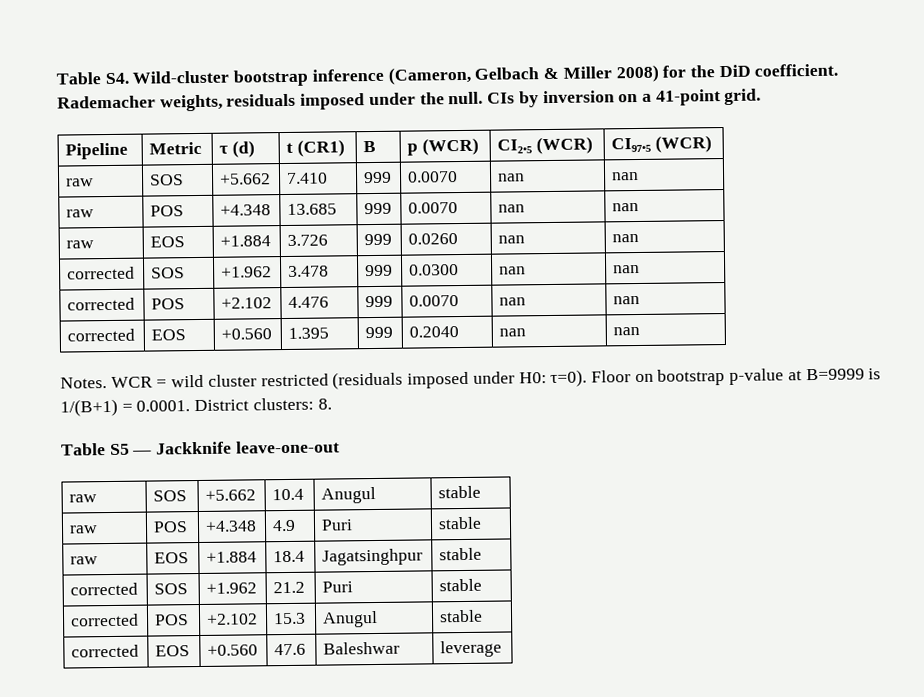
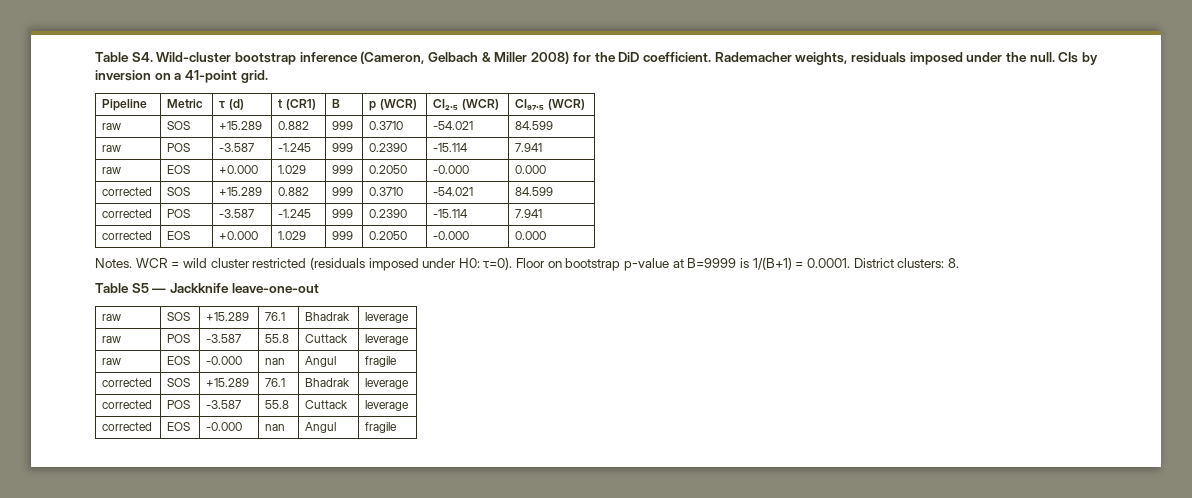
- raw | SOS | +5.662 | 7.410 | 999 | 0.0070 | nan | nan
- raw | POS | +4.348 | 13.685 | 999 | 0.0070 | nan | nan
- raw | EOS | +1.884 | 3.726 | 999 | 0.0260 | nan | nan
- corrected | SOS | +1.962 | 3.478 | 999 | 0.0300 | nan | nan
- corrected | POS | +2.102 | 4.476 | 999 | 0.0070 | nan | nan
- corrected | EOS | +0.560 | 1.395 | 999 | 0.2040 | nan | nan
+ raw | SOS | +15.289 | 0.882 | 999 | 0.3710 | -54.021 | 84.599
+ raw | POS | -3.587 | -1.245 | 999 | 0.2390 | -15.114 | 7.941
+ raw | EOS | +0.000 | 1.029 | 999 | 0.2050 | -0.000 | 0.000
+ corrected | SOS | +15.289 | 0.882 | 999 | 0.3710 | -54.021 | 84.599
+ corrected | POS | -3.587 | -1.245 | 999 | 0.2390 | -15.114 | 7.941
+ corrected | EOS | +0.000 | 1.029 | 999 | 0.2050 | -0.000 | 0.000
- raw | SOS | +5.662 | 10.4 | Anugul | stable
- raw | POS | +4.348 | 4.9 | Puri | stable
- raw | EOS | +1.884 | 18.4 | Jagatsinghpur | stable
- corrected | SOS | +1.962 | 21.2 | Puri | stable
- corrected | POS | +2.102 | 15.3 | Anugul | stable
- corrected | EOS | +0.560 | 47.6 | Baleshwar | leverage
+ raw | SOS | +15.289 | 76.1 | Bhadrak | leverage
+ raw | POS | -3.587 | 55.8 | Cuttack | leverage
+ raw | EOS | -0.000 | nan | Angul | fragile
+ corrected | SOS | +15.289 | 76.1 | Bhadrak | leverage
+ corrected | POS | -3.587 | 55.8 | Cuttack | leverage
+ corrected | EOS | -0.000 | nan | Angul | fragile

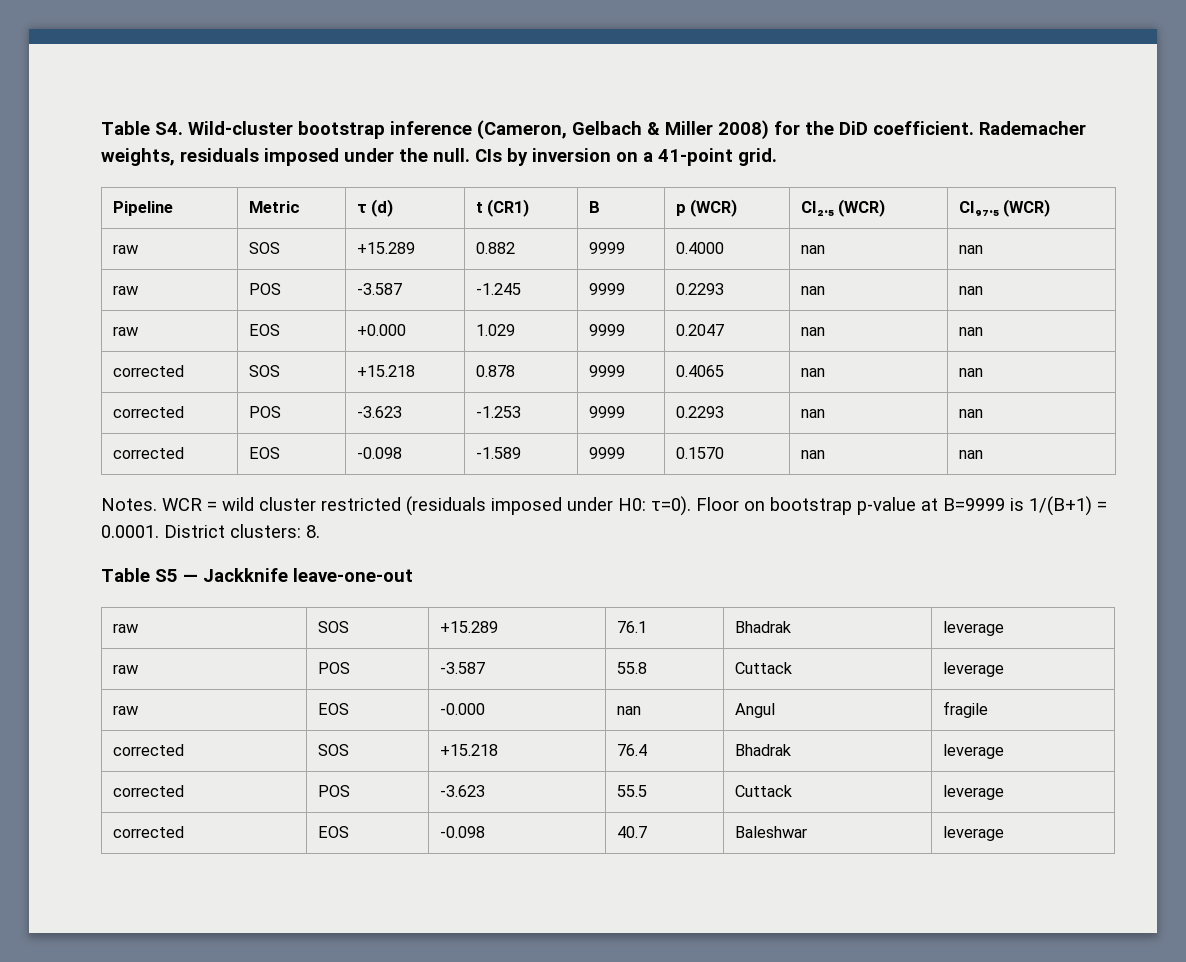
- raw | SOS | +15.289 | 0.882 | 999 | 0.3710 | -54.021 | 84.599
+ raw | SOS | +15.289 | 0.882 | 9999 | 0.4000 | nan | nan
- raw | POS | -3.587 | -1.245 | 999 | 0.2390 | -15.114 | 7.941
+ raw | POS | -3.587 | -1.245 | 9999 | 0.2293 | nan | nan
- raw | EOS | +0.000 | 1.029 | 999 | 0.2050 | -0.000 | 0.000
- corrected | SOS | +15.289 | 0.882 | 999 | 0.3710 | -54.021 | 84.599
- corrected | POS | -3.587 | -1.245 | 999 | 0.2390 | -15.114 | 7.941
- corrected | EOS | +0.000 | 1.029 | 999 | 0.2050 | -0.000 | 0.000
+ raw | EOS | +0.000 | 1.029 | 9999 | 0.2047 | nan | nan
+ corrected | SOS | +15.218 | 0.878 | 9999 | 0.4065 | nan | nan
+ corrected | POS | -3.623 | -1.253 | 9999 | 0.2293 | nan | nan
+ corrected | EOS | -0.098 | -1.589 | 9999 | 0.1570 | nan | nan
- corrected | SOS | +15.289 | 76.1 | Bhadrak | leverage
+ corrected | SOS | +15.218 | 76.4 | Bhadrak | leverage
- corrected | POS | -3.587 | 55.8 | Cuttack | leverage
+ corrected | POS | -3.623 | 55.5 | Cuttack | leverage
- corrected | EOS | -0.000 | nan | Angul | fragile
+ corrected | EOS | -0.098 | 40.7 | Baleshwar | leverage

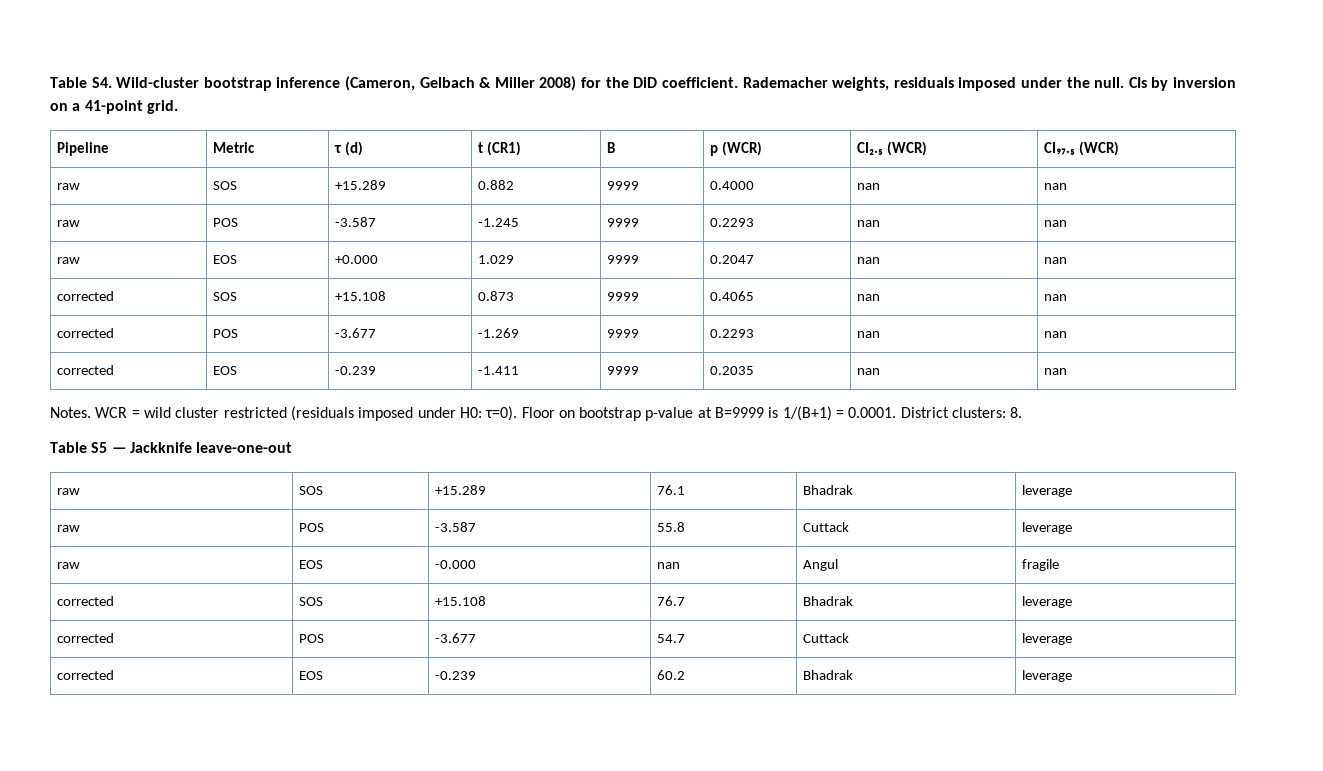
- corrected | SOS | +15.218 | 0.878 | 9999 | 0.4065 | nan | nan
+ corrected | SOS | +15.108 | 0.873 | 9999 | 0.4065 | nan | nan
- corrected | POS | -3.623 | -1.253 | 9999 | 0.2293 | nan | nan
+ corrected | POS | -3.677 | -1.269 | 9999 | 0.2293 | nan | nan
- corrected | EOS | -0.098 | -1.589 | 9999 | 0.1570 | nan | nan
+ corrected | EOS | -0.239 | -1.411 | 9999 | 0.2035 | nan | nan
- corrected | SOS | +15.218 | 76.4 | Bhadrak | leverage
+ corrected | SOS | +15.108 | 76.7 | Bhadrak | leverage
- corrected | POS | -3.623 | 55.5 | Cuttack | leverage
+ corrected | POS | -3.677 | 54.7 | Cuttack | leverage
- corrected | EOS | -0.098 | 40.7 | Baleshwar | leverage
+ corrected | EOS | -0.239 | 60.2 | Bhadrak | leverage

